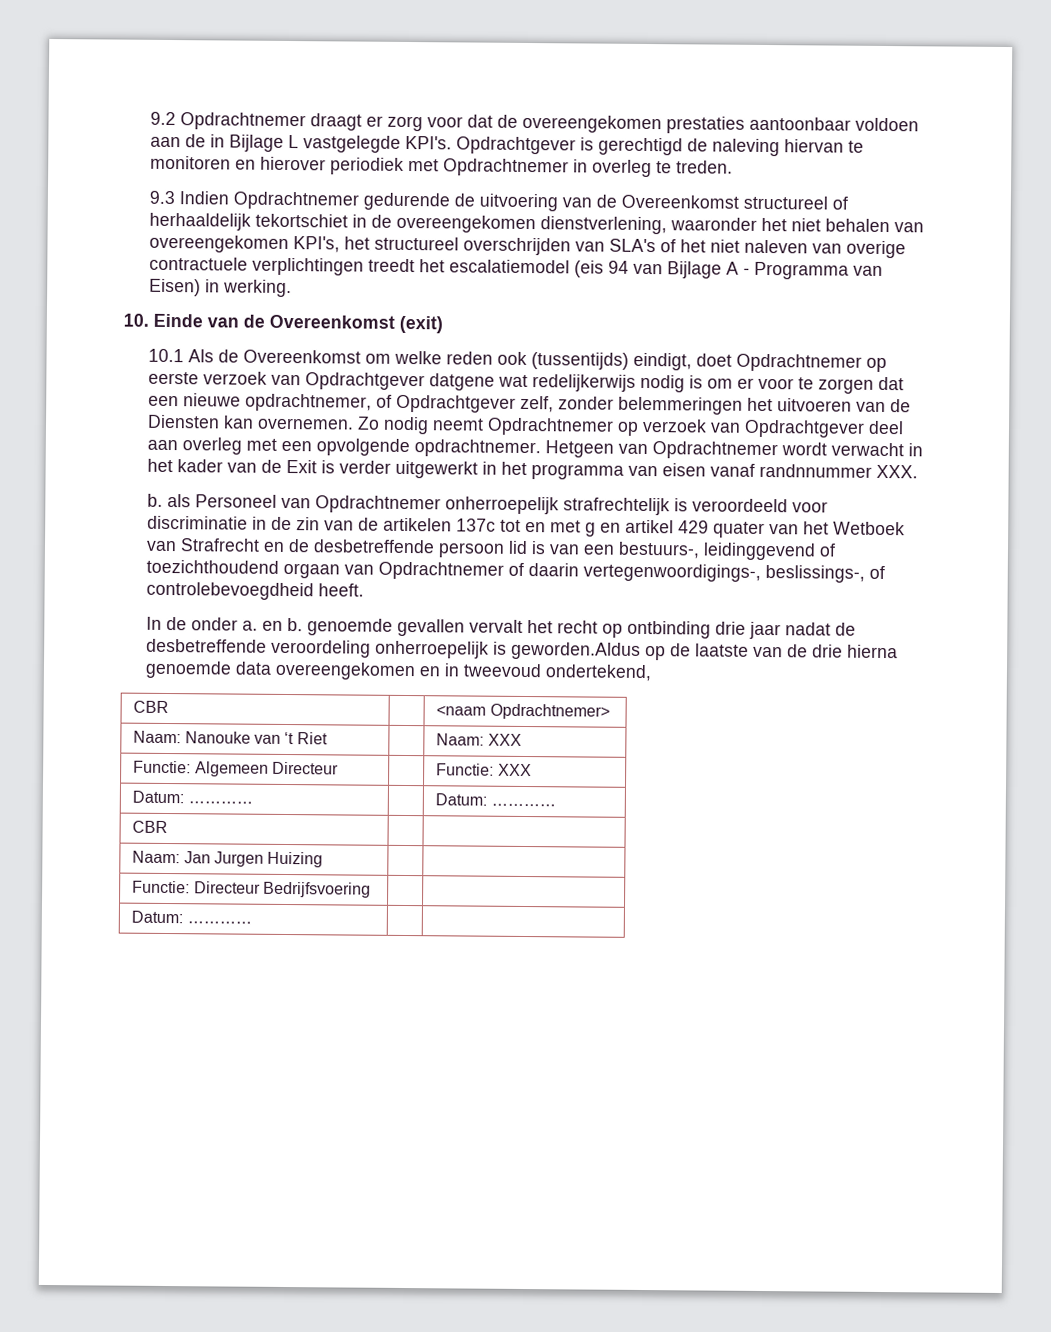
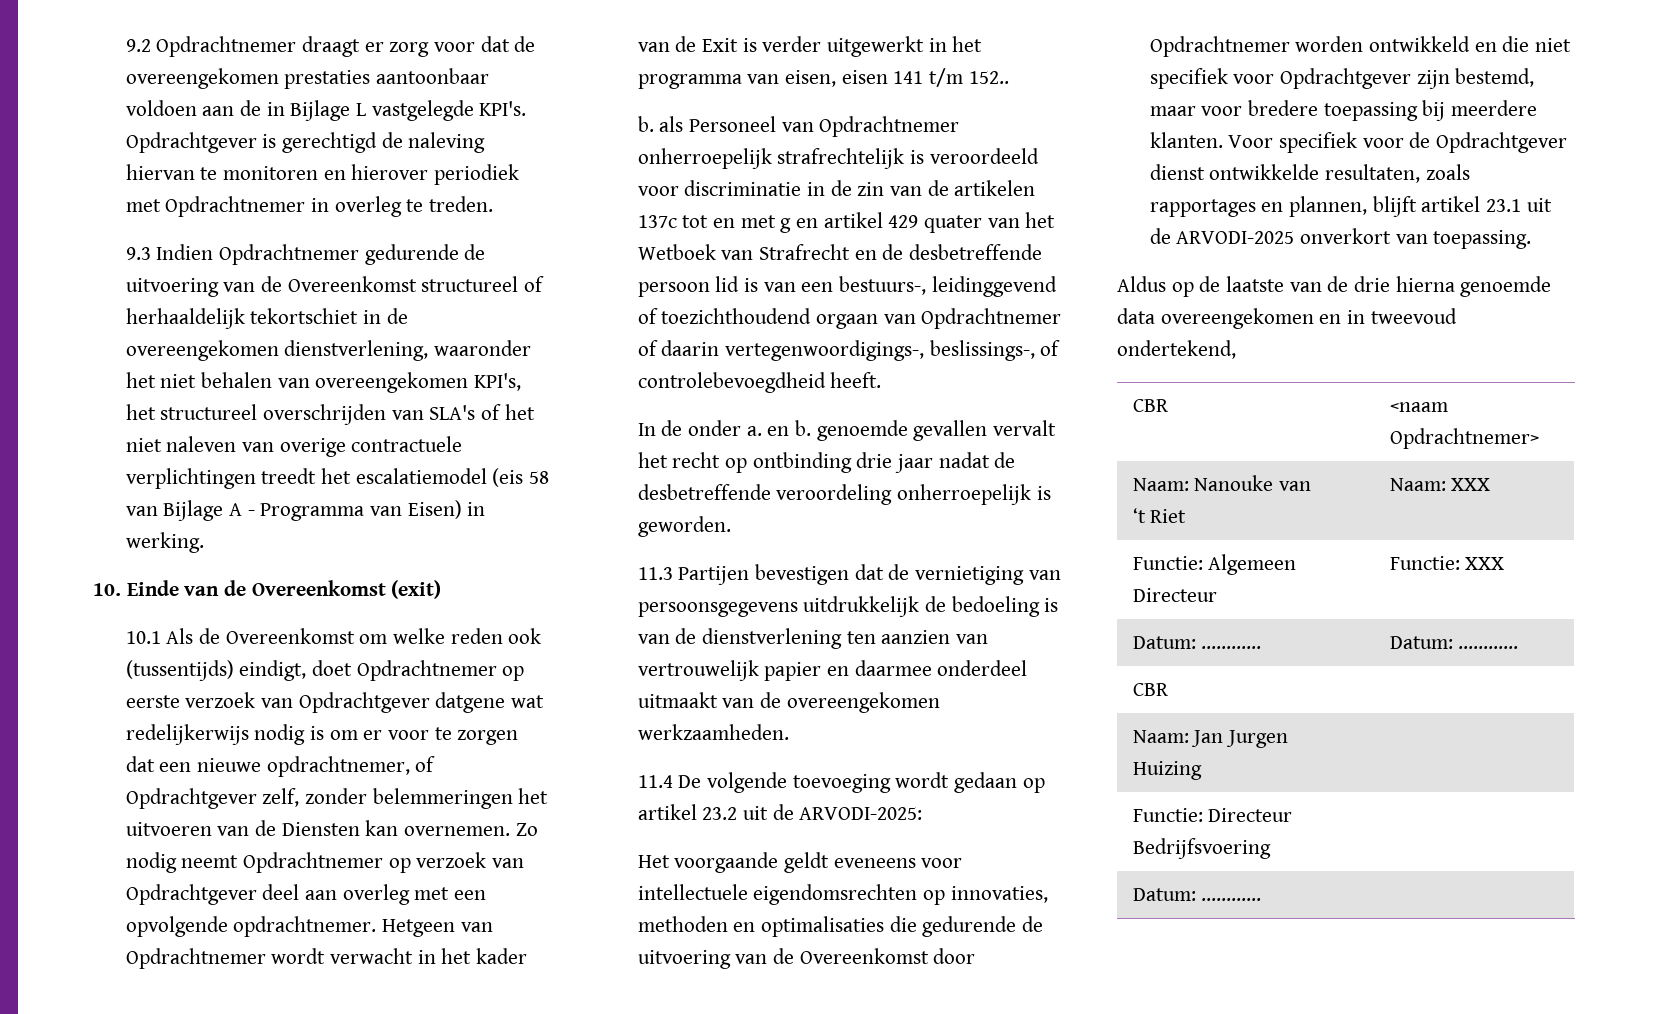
- 9.3 Indien Opdrachtnemer gedurende de uitvoering van de Overeenkomst structureel of herhaaldelijk tekortschiet in de overeengekomen dienstverlening, waaronder het niet behalen van overeengekomen KPI's, het structureel overschrijden van SLA's of het niet naleven van overige contractuele verplichtingen treedt het escalatiemodel (eis 94 van Bijlage A - Programma van Eisen) in werking.
+ 9.3 Indien Opdrachtnemer gedurende de uitvoering van de Overeenkomst structureel of herhaaldelijk tekortschiet in de overeengekomen dienstverlening, waaronder het niet behalen van overeengekomen KPI's, het structureel overschrijden van SLA's of het niet naleven van overige contractuele verplichtingen treedt het escalatiemodel (eis 58 van Bijlage A - Programma van Eisen) in werking.
- Hetgeen van Opdrachtnemer wordt verwacht in het kader van de Exit is verder uitgewerkt in het programma van eisen vanaf randnnummer XXX.
+ Hetgeen van Opdrachtnemer wordt verwacht in het kader van de Exit is verder uitgewerkt in het programma van eisen, eisen 141 t/m 152..
- In de onder a. en b. genoemde gevallen vervalt het recht op ontbinding drie jaar nadat de desbetreffende veroordeling onherroepelijk is geworden.Aldus op de laatste van de drie hierna genoemde data overeengekomen en in tweevoud ondertekend,
+ In de onder a. en b. genoemde gevallen vervalt het recht op ontbinding drie jaar nadat de desbetreffende veroordeling onherroepelijk is geworden.
+ 11.3 Partijen bevestigen dat de vernietiging van persoonsgegevens uitdrukkelijk de bedoeling is van de dienstverlening ten aanzien van vertrouwelijk papier en daarmee onderdeel uitmaakt van de overeengekomen werkzaamheden.
+ 11.4 De volgende toevoeging wordt gedaan op artikel 23.2 uit de ARVODI-2025:
+ Het voorgaande geldt eveneens voor intellectuele eigendomsrechten op innovaties, methoden en optimalisaties die gedurende de uitvoering van de Overeenkomst door Opdrachtnemer worden ontwikkeld en die niet specifiek voor Opdrachtgever zijn bestemd, maar voor bredere toepassing bij meerdere klanten. Voor specifiek voor de Opdrachtgever dienst ontwikkelde resultaten, zoals rapportages en plannen, blijft artikel 23.1 uit de ARVODI-2025 onverkort van toepassing.
+ Aldus op de laatste van de drie hierna genoemde data overeengekomen en in tweevoud ondertekend,

